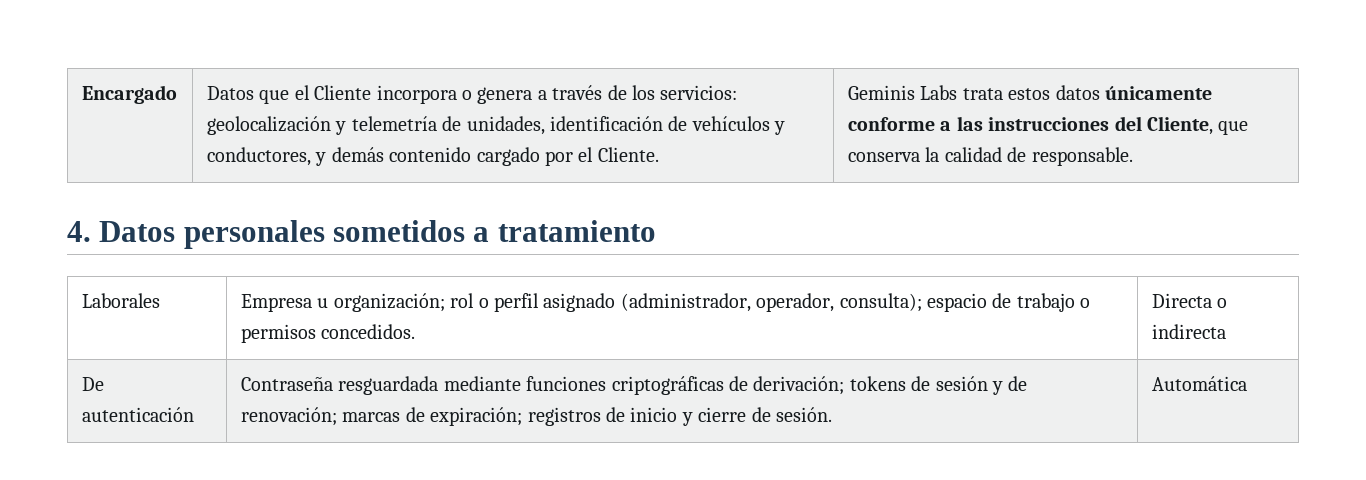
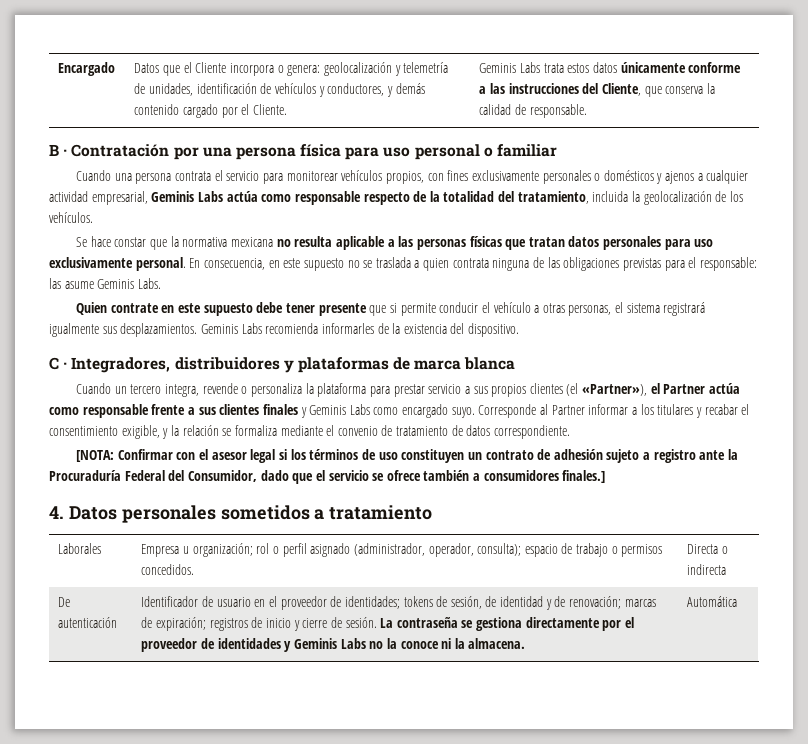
- Datos que el Cliente incorpora o genera a través de los servicios: geolocalización y telemetría de unidades, identificación de vehículos y conductores, y demás contenido cargado por el Cliente.
+ Datos que el Cliente incorpora o genera: geolocalización y telemetría de unidades, identificación de vehículos y conductores, y demás contenido cargado por el Cliente.
+ B · Contratación por una persona física para uso personal o familiar
+ Cuando una persona contrata el servicio para monitorear vehículos propios, con fines exclusivamente personales o domésticos y ajenos a cualquier actividad empresarial, Geminis Labs actúa como responsable respecto de la totalidad del tratamiento, incluida la geolocalización de los vehículos.
+ Se hace constar que la normativa mexicana no resulta aplicable a las personas físicas que tratan datos personales para uso exclusivamente personal. En consecuencia, en este supuesto no se traslada a quien contrata ninguna de las obligaciones previstas para el responsable: las asume Geminis Labs.
+ Quien contrate en este supuesto debe tener presente que si permite conducir el vehículo a otras personas, el sistema registrará igualmente sus desplazamientos. Geminis Labs recomienda informarles de la existencia del dispositivo.
+ C · Integradores, distribuidores y plataformas de marca blanca
+ Cuando un tercero integra, revende o personaliza la plataforma para prestar servicio a sus propios clientes (el «Partner»), el Partner actúa como responsable frente a sus clientes finales y Geminis Labs como encargado suyo. Corresponde al Partner informar a los titulares y recabar el consentimiento exigible, y la relación se formaliza mediante el convenio de tratamiento de datos correspondiente.
+ [NOTA: Confirmar con el asesor legal si los términos de uso constituyen un contrato de adhesión sujeto a registro ante la Procuraduría Federal del Consumidor, dado que el servicio se ofrece también a consumidores finales.]
- Contraseña resguardada mediante funciones criptográficas de derivación; tokens de sesión y de renovación; marcas de expiración; registros de inicio y cierre de sesión.
+ Identificador de usuario en el proveedor de identidades; tokens de sesión, de identidad y de renovación; marcas de expiración; registros de inicio y cierre de sesión. La contraseña se gestiona directamente por el proveedor de identidades y Geminis Labs no la conoce ni la almacena.

